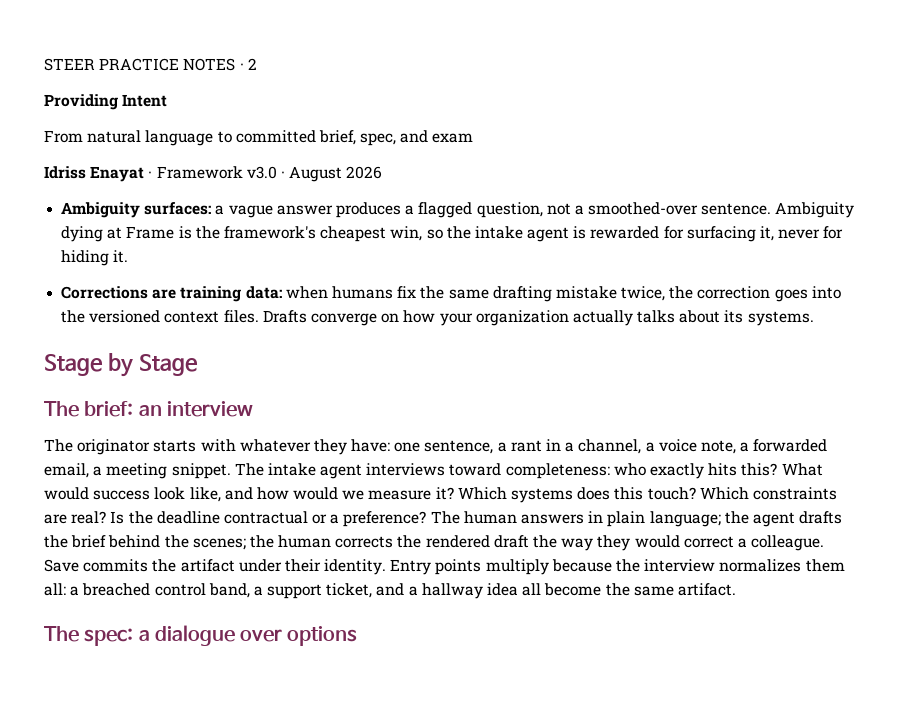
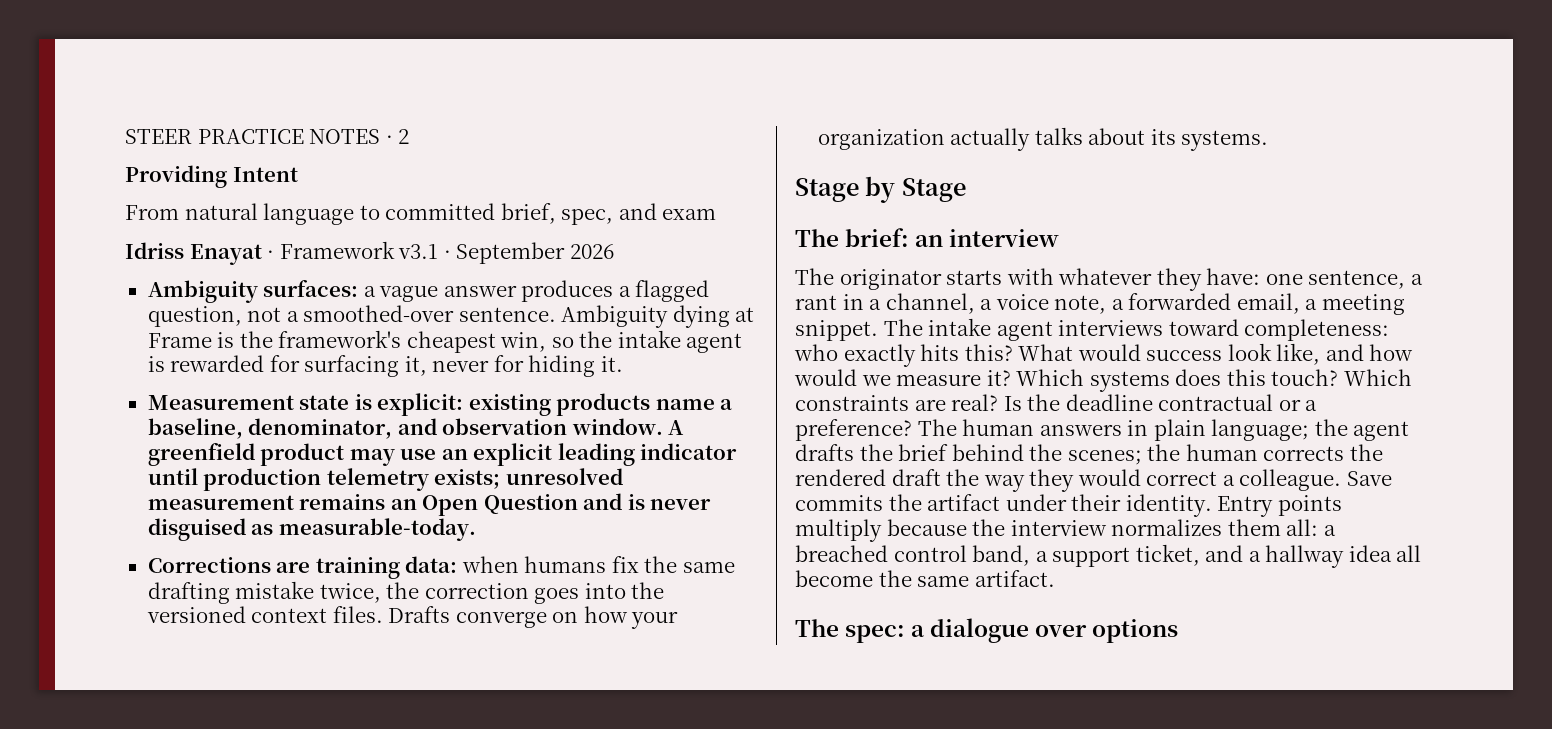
- Idriss Enayat · Framework v3.0 · August 2026
+ Idriss Enayat · Framework v3.1 · September 2026
+ Measurement state is explicit: existing products name a baseline, denominator, and observation window. A greenfield product may use an explicit leading indicator until production telemetry exists; unresolved measurement remains an Open Question and is never disguised as measurable-today.

